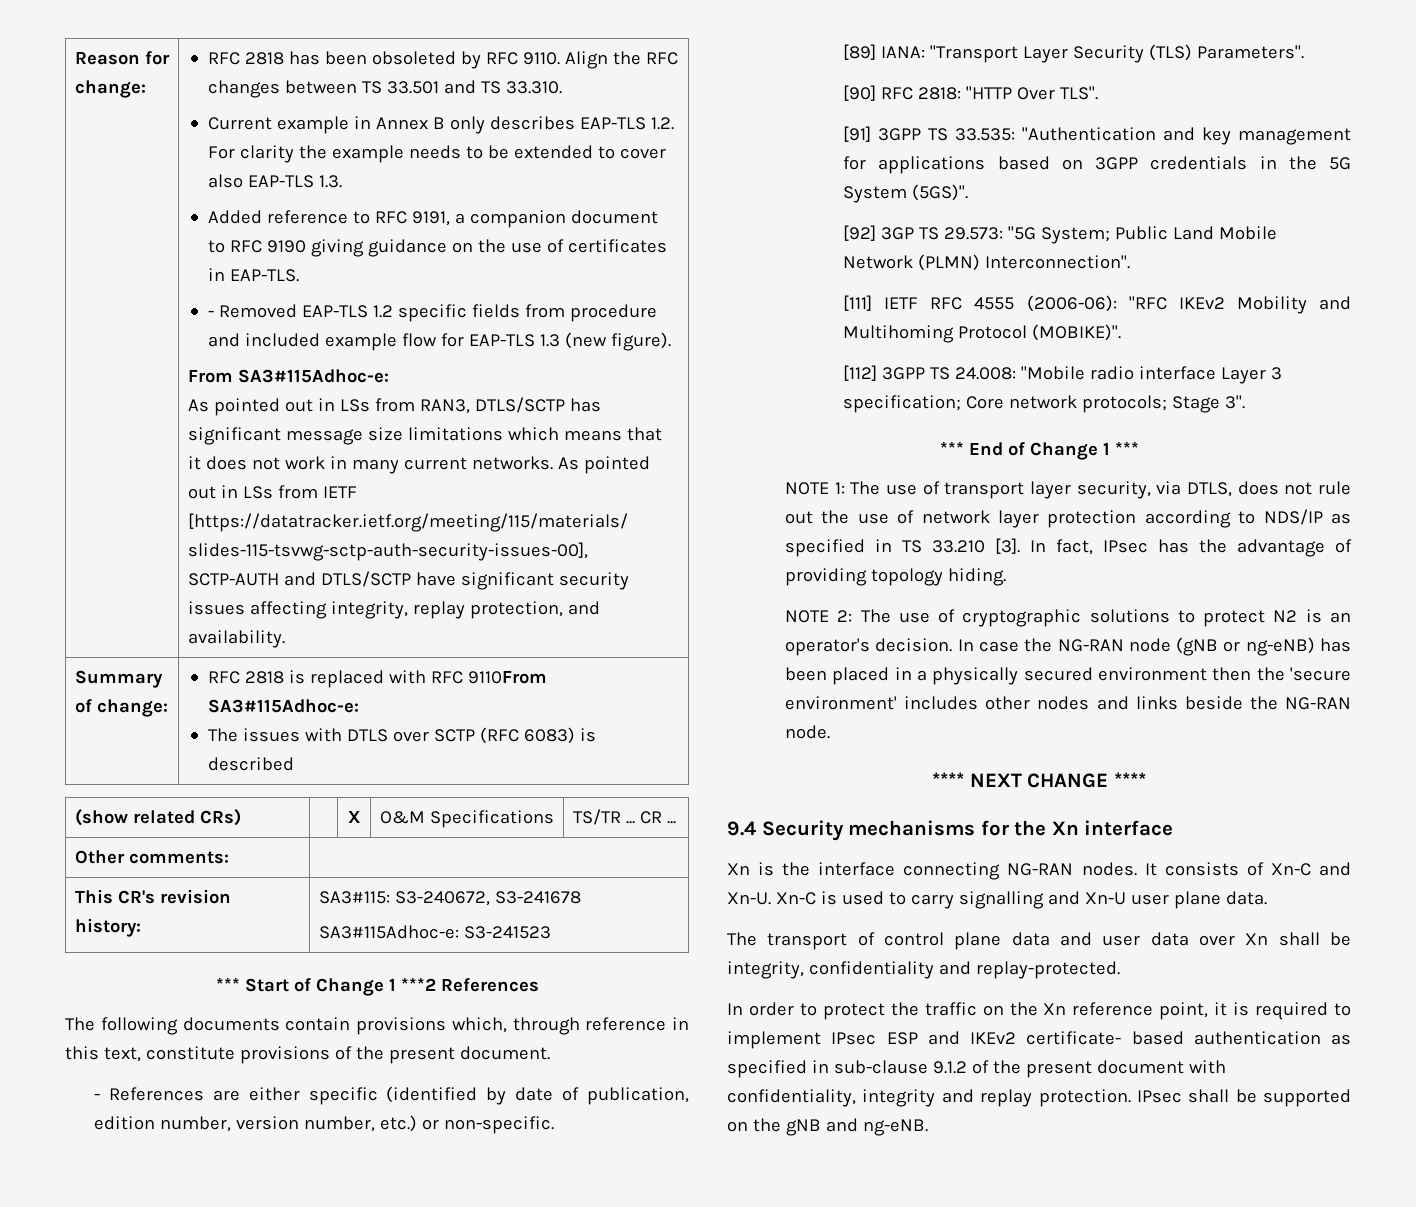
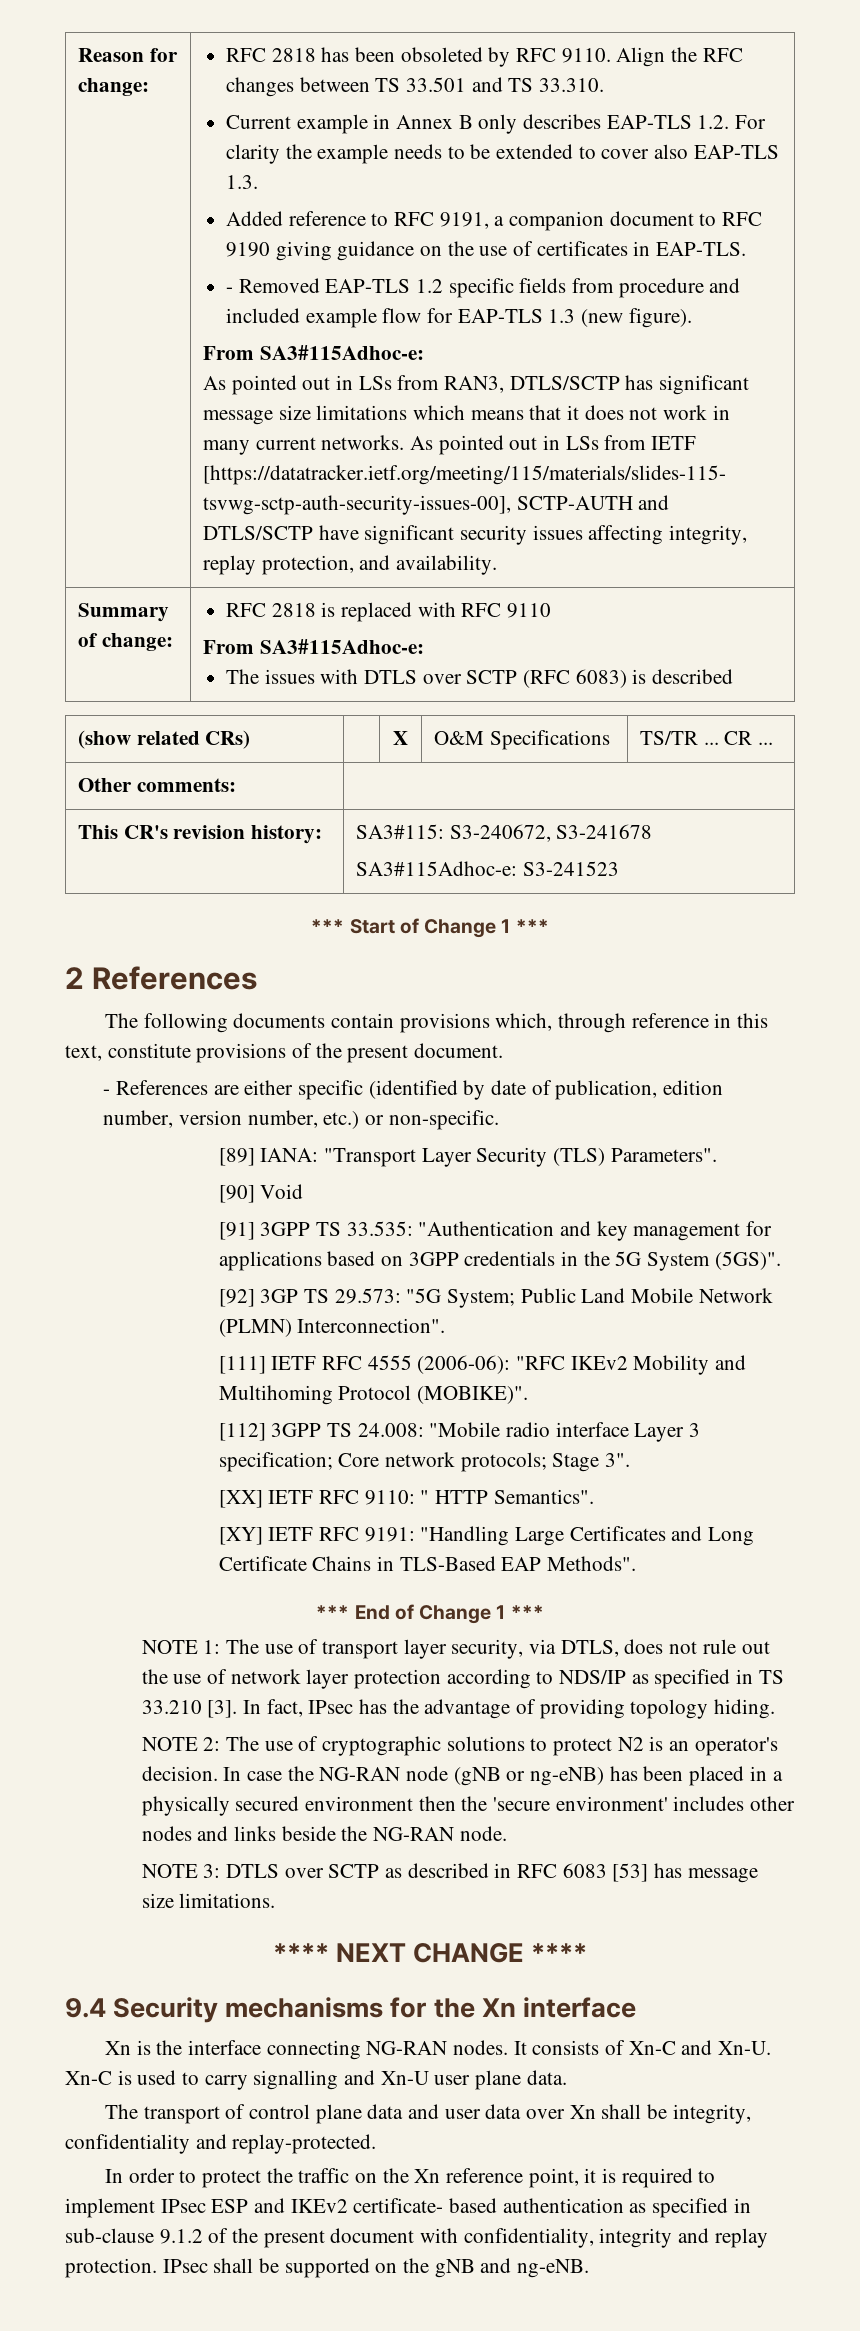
- Summary of change: | RFC 2818 is replaced with RFC 9110From SA3#115Adhoc-e:
+ Summary of change: | RFC 2818 is replaced with RFC 9110
+ From SA3#115Adhoc-e:
- *** Start of Change 1 ***2 References
+ *** Start of Change 1 ***
+ 2 References
- [90] RFC 2818: "HTTP Over TLS".
+ [90] Void
+ [XX] IETF RFC 9110: " HTTP Semantics".
+ [XY] IETF RFC 9191: "Handling Large Certificates and Long Certificate Chains in TLS-Based EAP Methods".
+ NOTE 3: DTLS over SCTP as described in RFC 6083 [53] has message size limitations.

